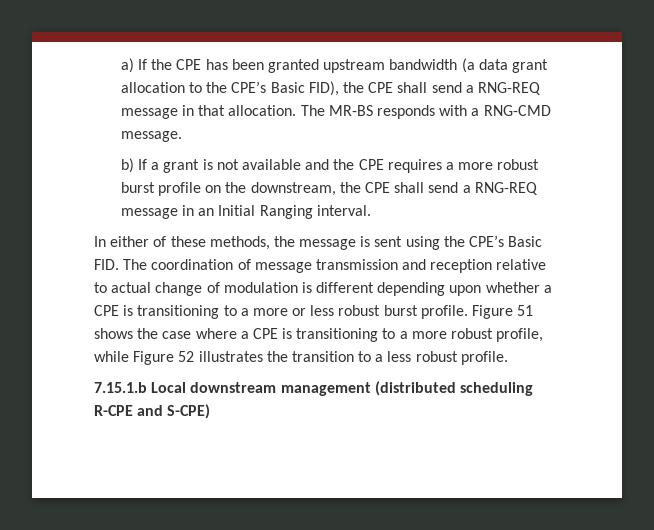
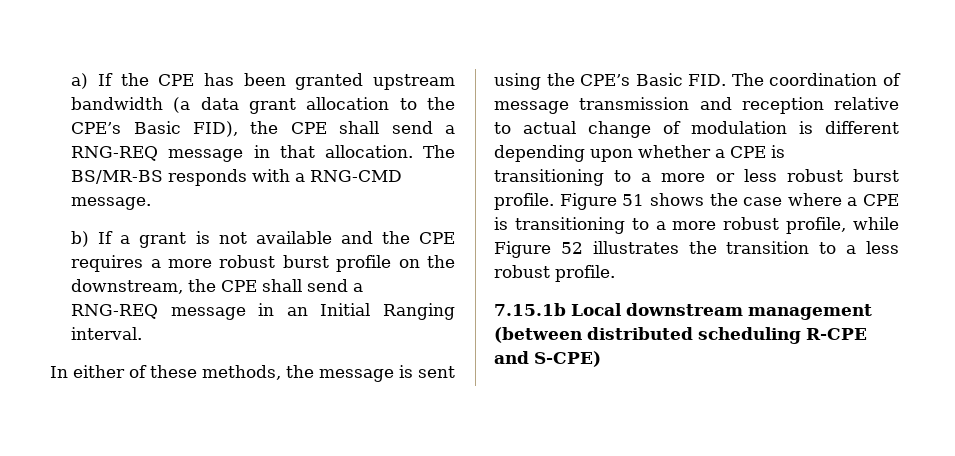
- The MR-BS responds with a RNG-CMD message.
+ The BS/MR-BS responds with a RNG-CMD message.
- 7.15.1.b Local downstream management (distributed scheduling R-CPE and S-CPE)
+ 7.15.1b Local downstream management (between distributed scheduling R-CPE and S-CPE)

